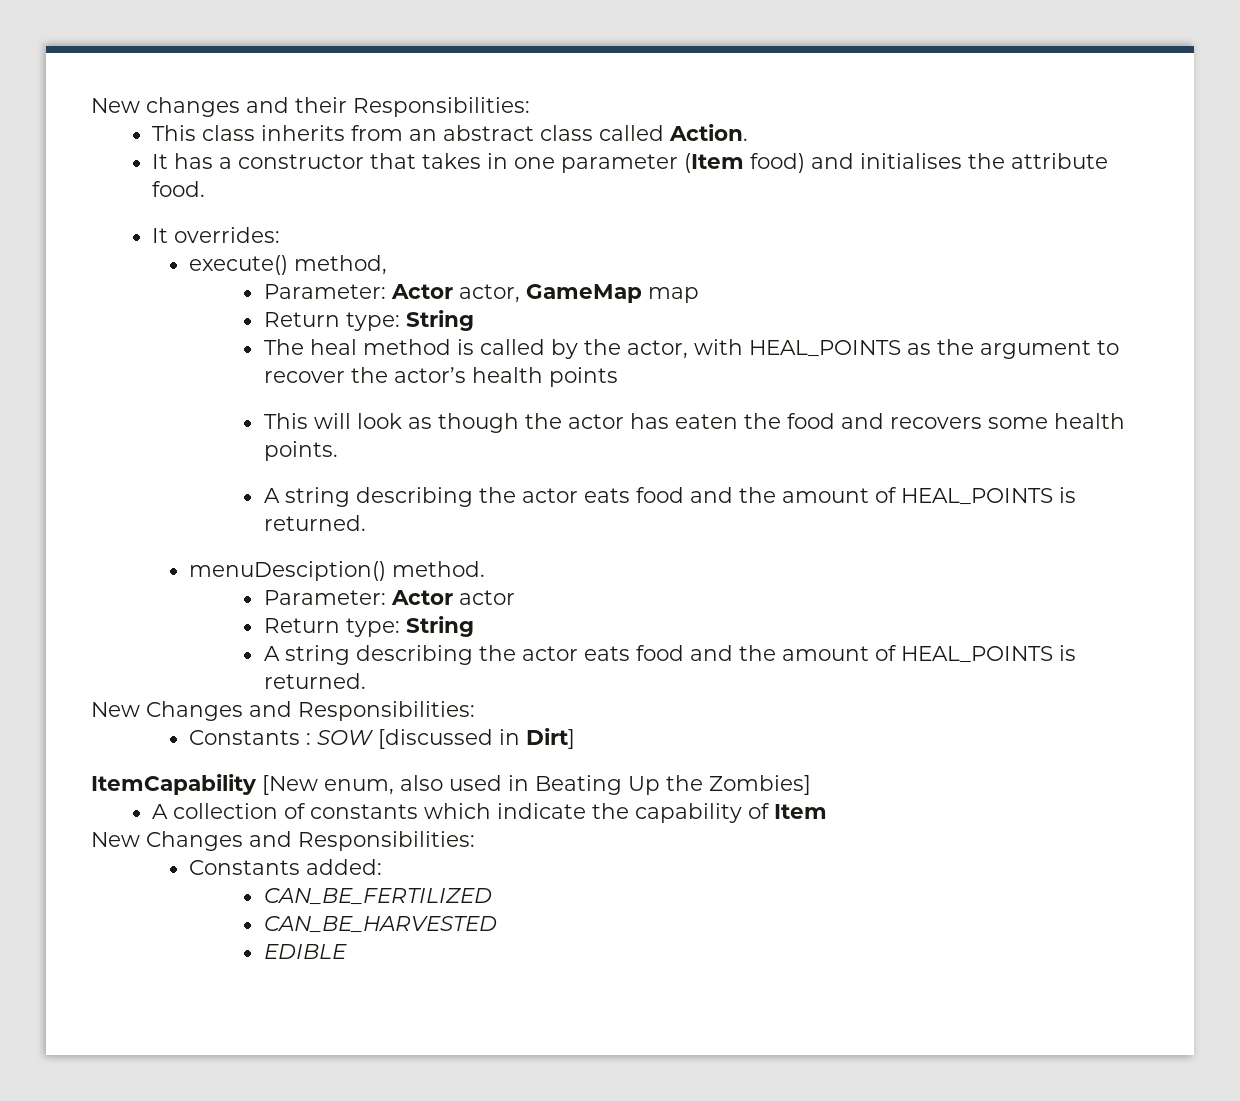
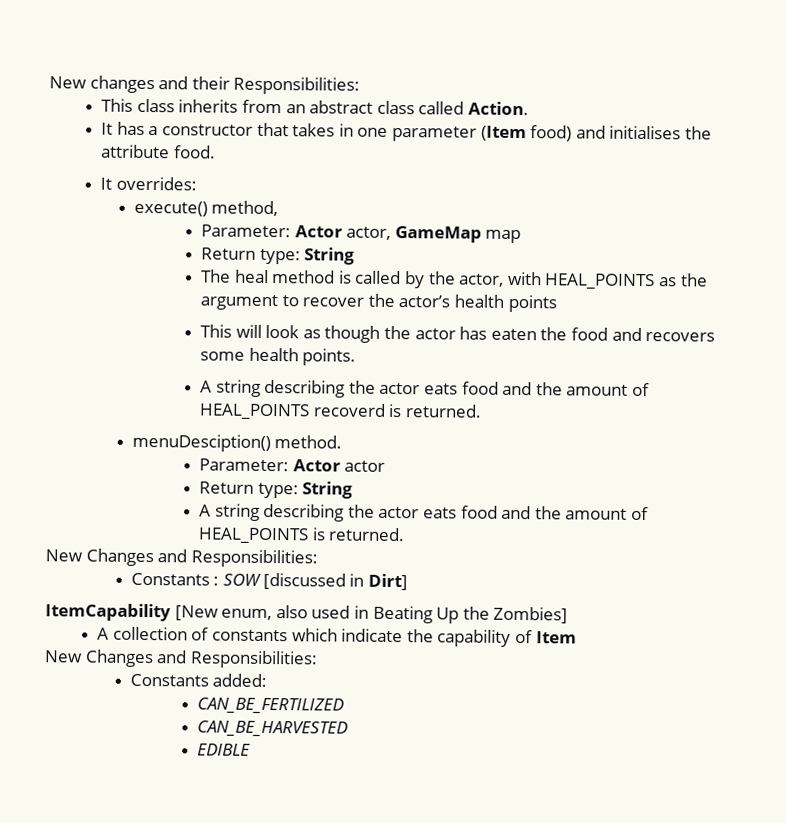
  This will look as though the actor has eaten the food and recovers some health points.
- A string describing the actor eats food and the amount of HEAL_POINTS is returned.
+ A string describing the actor eats food and the amount of HEAL_POINTS recoverd is returned.

